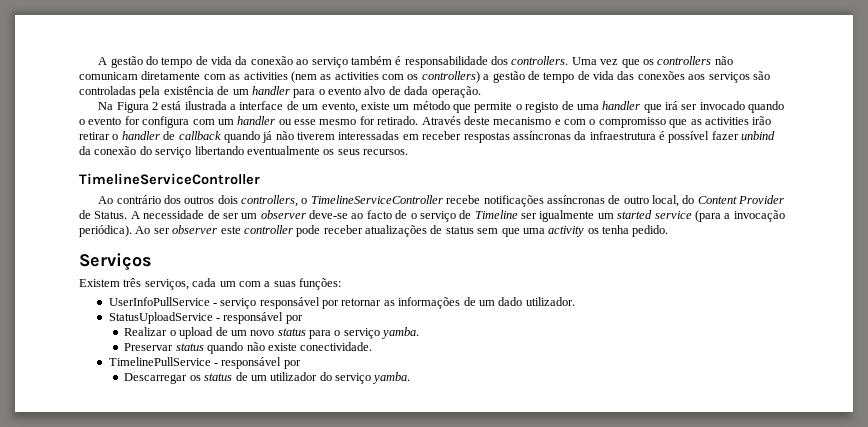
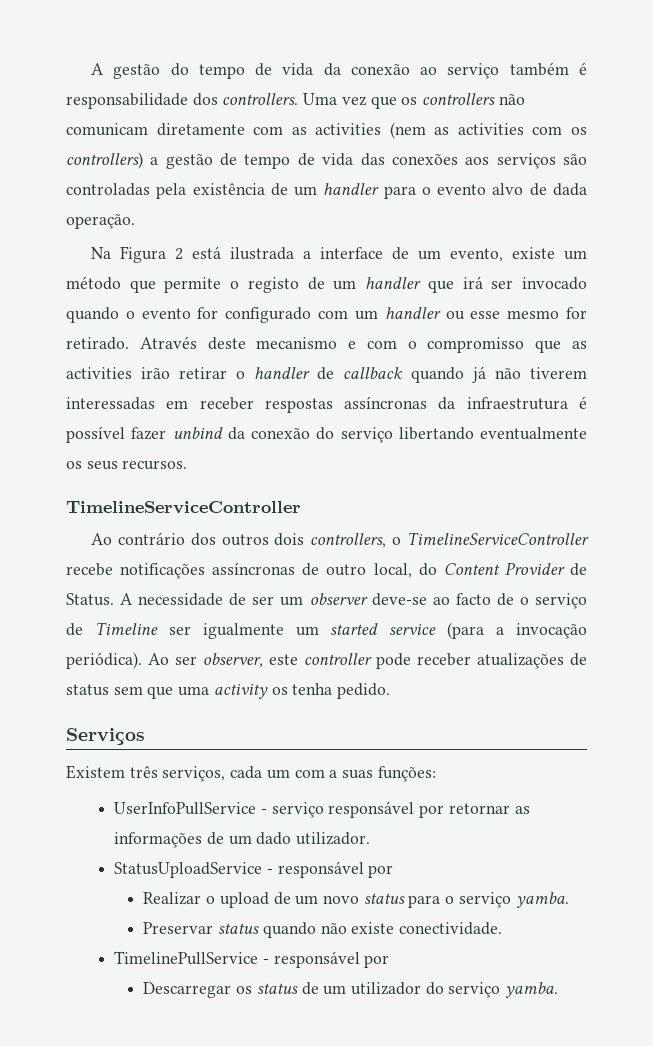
- Na Figura 2 está ilustrada a interface de um evento, existe um método que permite o registo de uma handler que irá ser invocado quando o evento for configura com um handler ou esse mesmo for retirado.
+ Na Figura 2 está ilustrada a interface de um evento, existe um método que permite o registo de um handler que irá ser invocado quando o evento for configurado com um handler ou esse mesmo for retirado.
- Ao ser observer este controller pode receber atualizações de status sem que uma activity os tenha pedido.
+ Ao ser observer, este controller pode receber atualizações de status sem que uma activity os tenha pedido.

